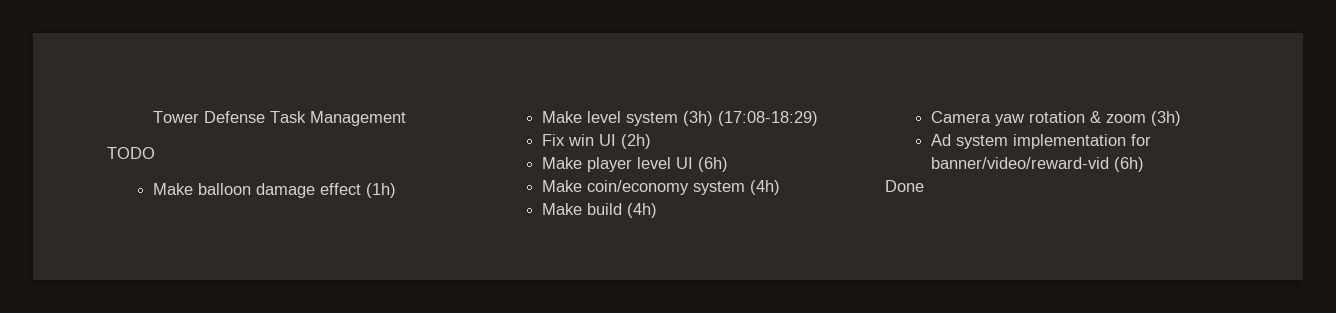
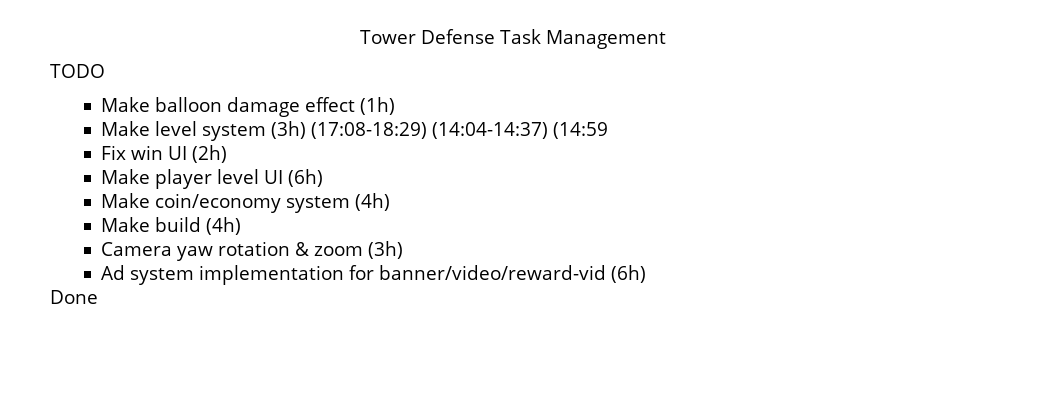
- Make level system (3h) (17:08-18:29)
+ Make level system (3h) (17:08-18:29) (14:04-14:37) (14:59

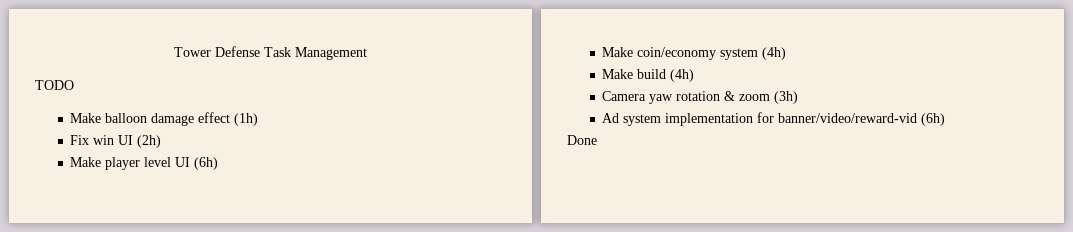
- Make level system (3h) (17:08-18:29) (14:04-14:37) (14:59

